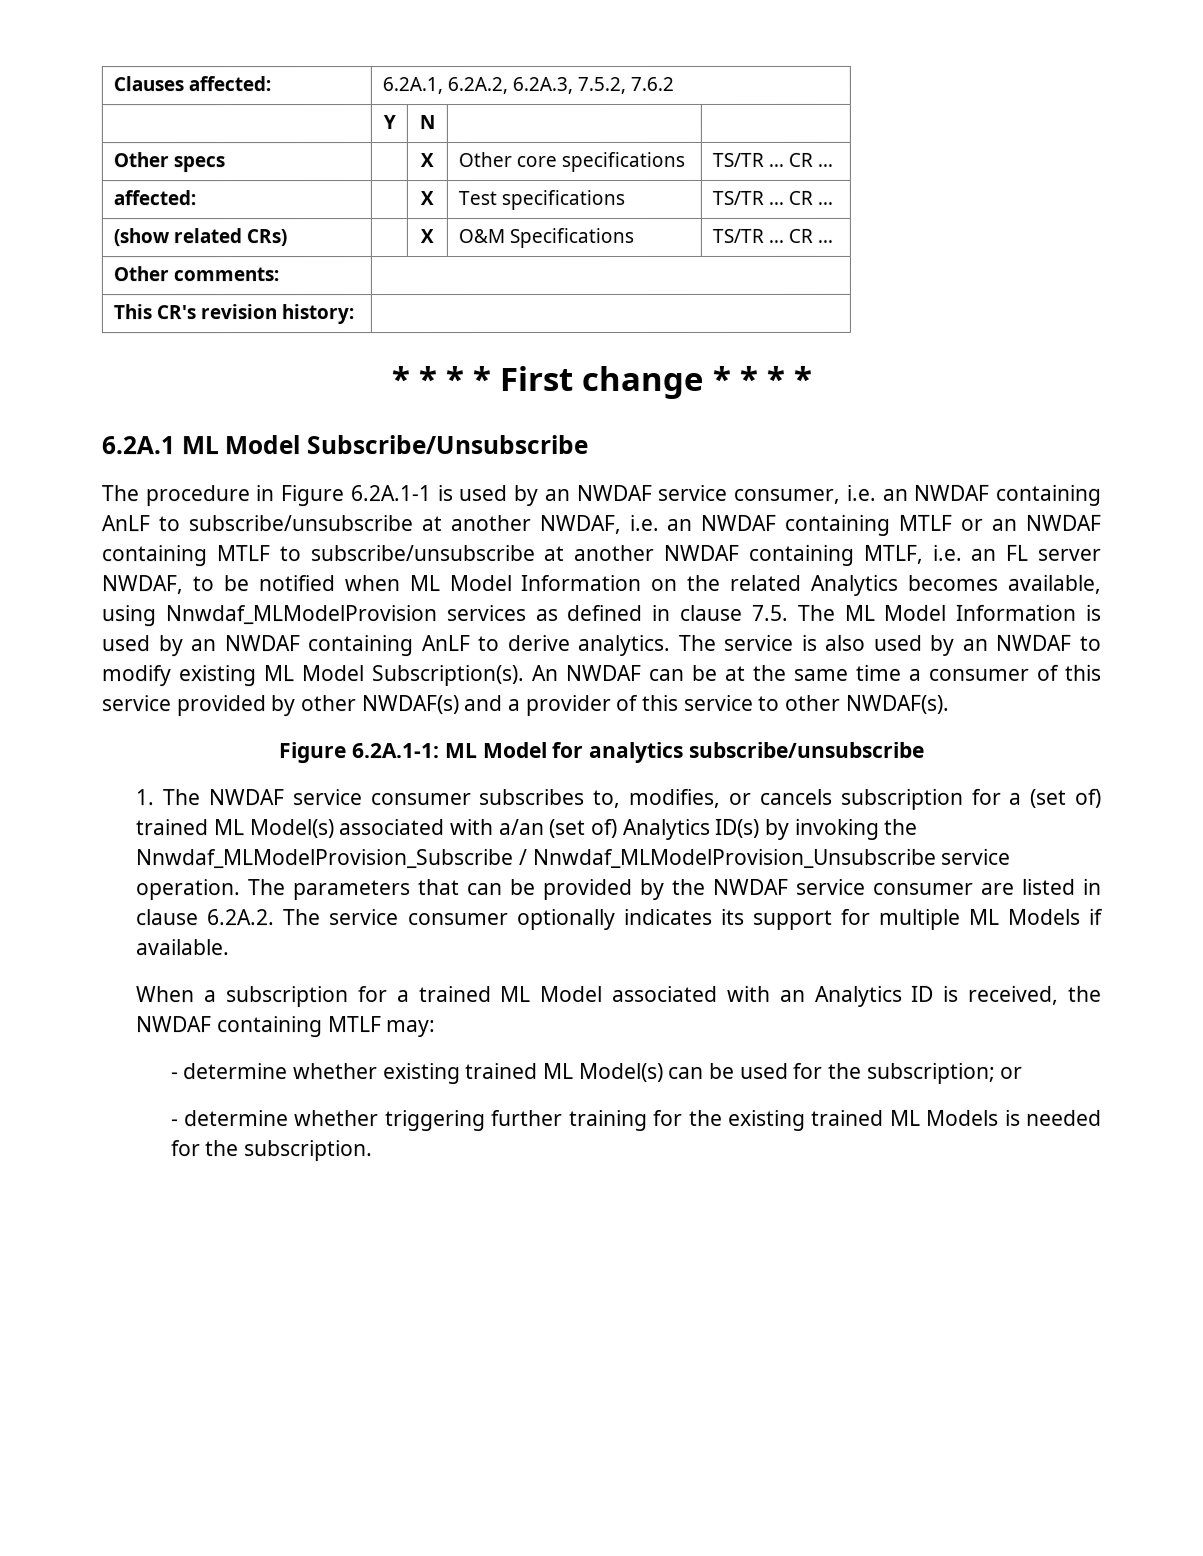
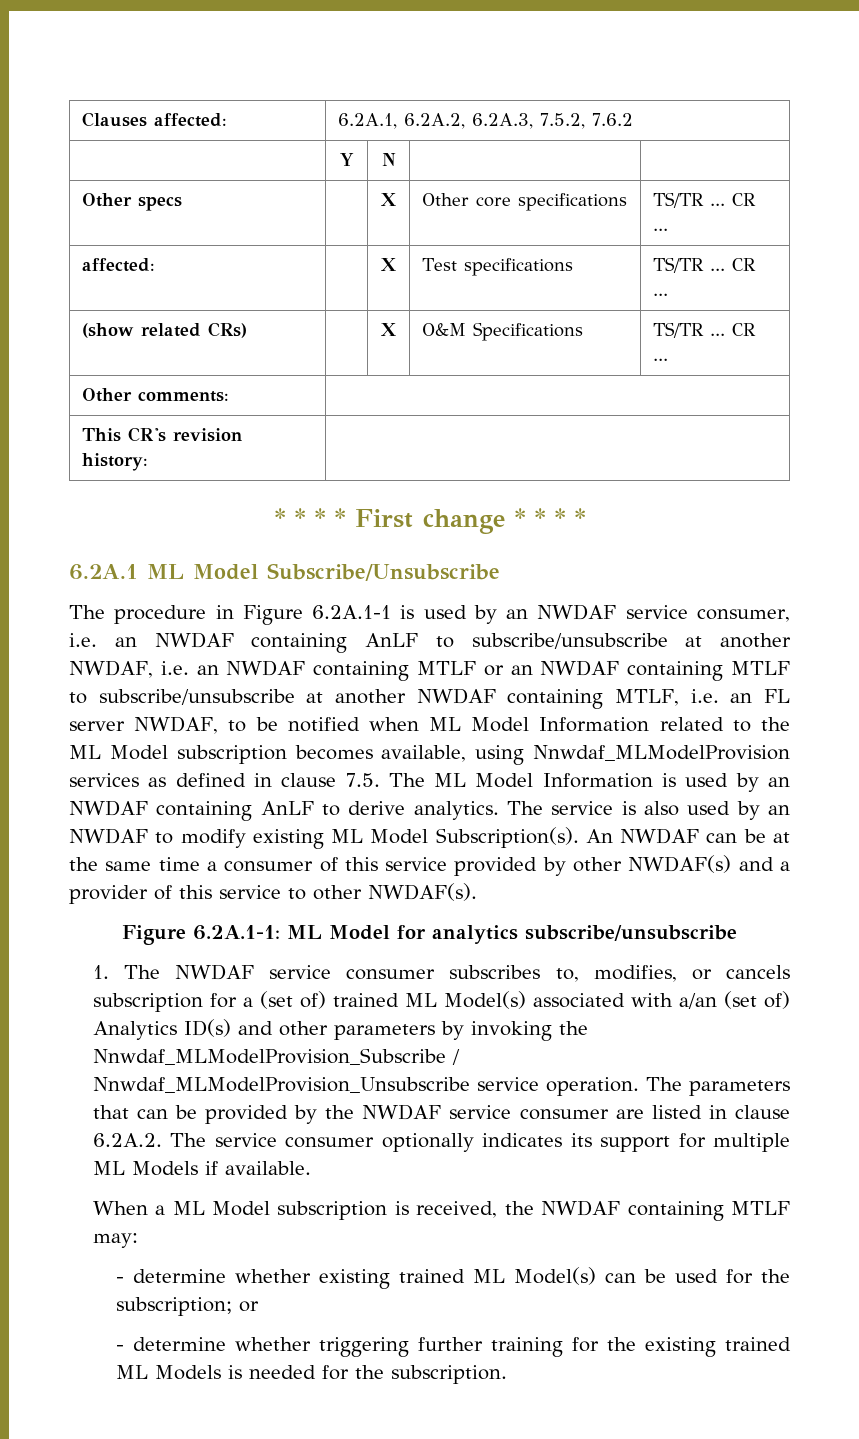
- The procedure in Figure 6.2A.1-1 is used by an NWDAF service consumer, i.e. an NWDAF containing AnLF to subscribe/unsubscribe at another NWDAF, i.e. an NWDAF containing MTLF or an NWDAF containing MTLF to subscribe/unsubscribe at another NWDAF containing MTLF, i.e. an FL server NWDAF, to be notified when ML Model Information on the related Analytics becomes available, using Nnwdaf_MLModelProvision services as defined in clause 7.5. The ML Model Information is used by an NWDAF containing AnLF to derive analytics.
+ The procedure in Figure 6.2A.1-1 is used by an NWDAF service consumer, i.e. an NWDAF containing AnLF to subscribe/unsubscribe at another NWDAF, i.e. an NWDAF containing MTLF or an NWDAF containing MTLF to subscribe/unsubscribe at another NWDAF containing MTLF, i.e. an FL server NWDAF, to be notified when ML Model Information related to the ML Model subscription becomes available, using Nnwdaf_MLModelProvision services as defined in clause 7.5. The ML Model Information is used by an NWDAF containing AnLF to derive analytics.
- 1. The NWDAF service consumer subscribes to, modifies, or cancels subscription for a (set of) trained ML Model(s) associated with a/an (set of) Analytics ID(s) by invoking the Nnwdaf_MLModelProvision_Subscribe / Nnwdaf_MLModelProvision_Unsubscribe service operation.
+ 1. The NWDAF service consumer subscribes to, modifies, or cancels subscription for a (set of) trained ML Model(s) associated with a/an (set of) Analytics ID(s) and other parameters by invoking the Nnwdaf_MLModelProvision_Subscribe / Nnwdaf_MLModelProvision_Unsubscribe service operation.
- When a subscription for a trained ML Model associated with an Analytics ID is received, the NWDAF containing MTLF may:
+ When a ML Model subscription is received, the NWDAF containing MTLF may:

